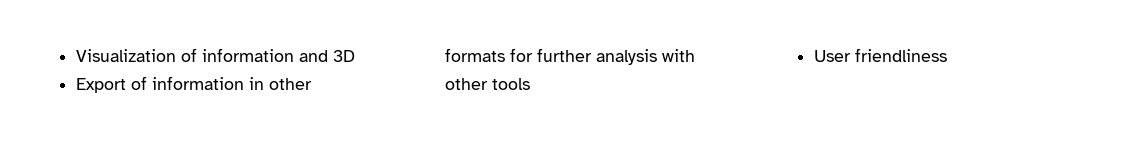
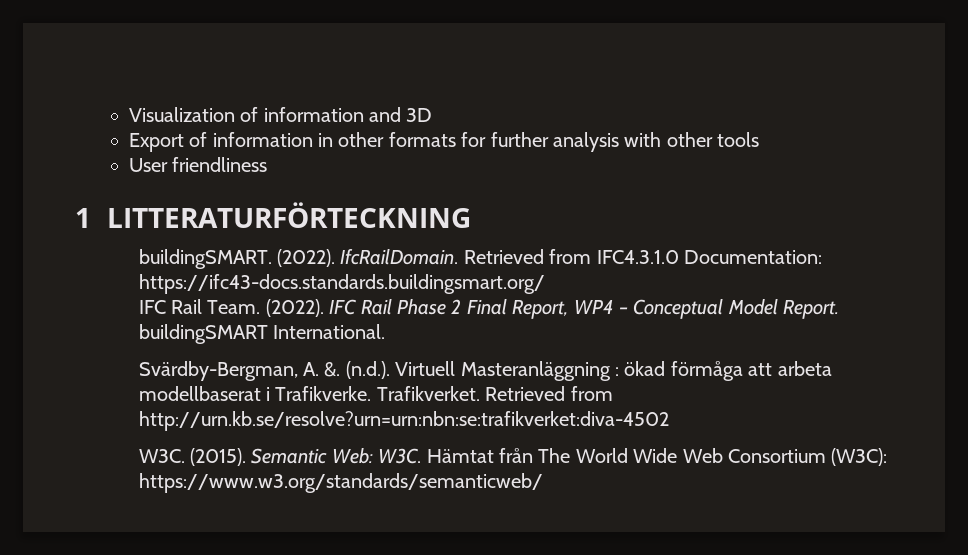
+ 1 LITTERATURFÖRTECKNING
+ buildingSMART. (2022). IfcRailDomain. Retrieved from IFC4.3.1.0 Documentation: https://ifc43-docs.standards.buildingsmart.org/
+ IFC Rail Team. (2022). IFC Rail Phase 2 Final Report, WP4 – Conceptual Model Report. buildingSMART International.
+ Svärdby-Bergman, A. &. (n.d.). Virtuell Masteranläggning : ökad förmåga att arbeta modellbaserat i Trafikverke. Trafikverket. Retrieved from http://urn.kb.se/resolve?urn=urn:nbn:se:trafikverket:diva-4502
+ W3C. (2015). Semantic Web: W3C. Hämtat från The World Wide Web Consortium (W3C): https://www.w3.org/standards/semanticweb/

